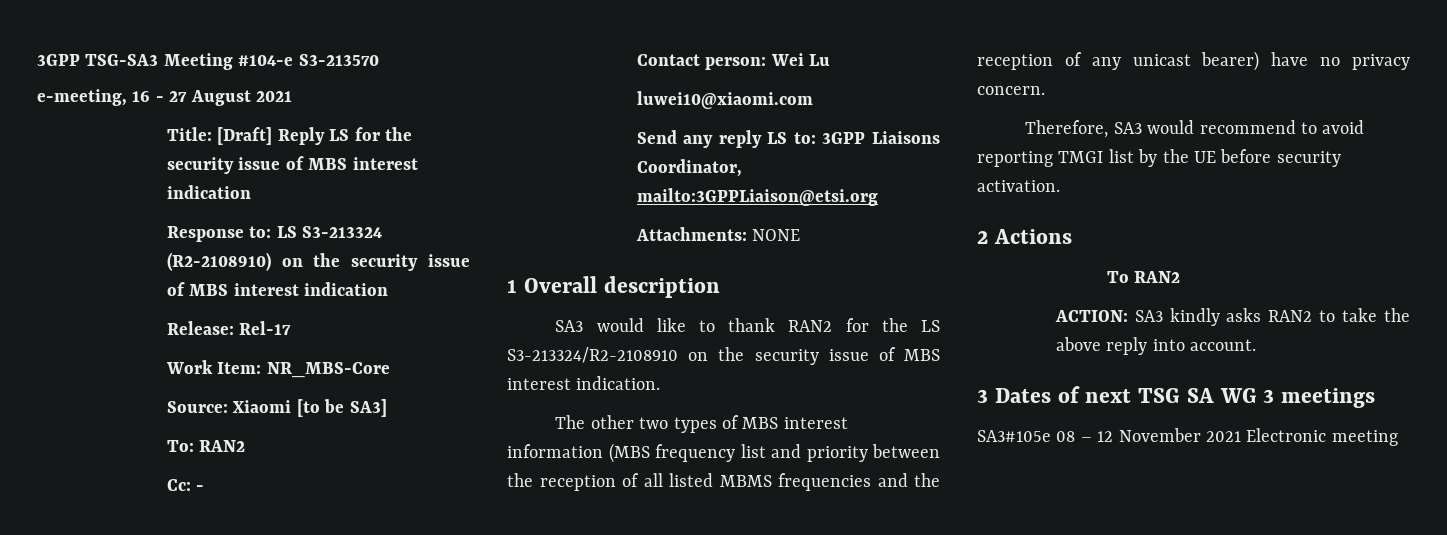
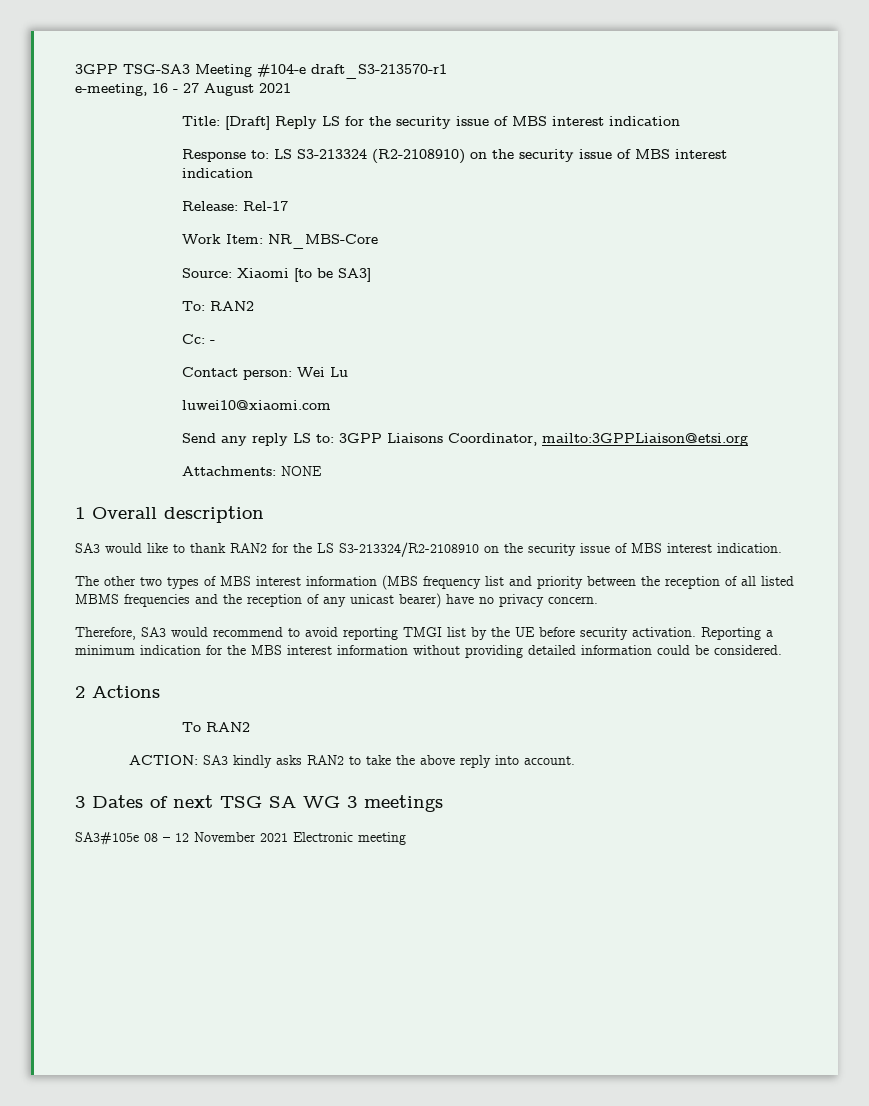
- 3GPP TSG-SA3 Meeting #104-e S3-213570
+ 3GPP TSG-SA3 Meeting #104-e draft_S3-213570-r1
+ Reporting a minimum indication for the MBS interest information without providing detailed information could be considered.

